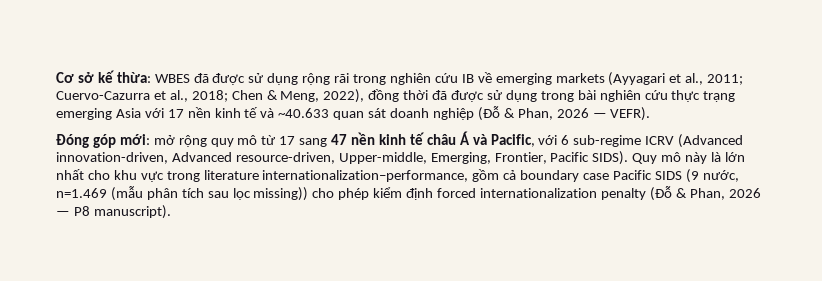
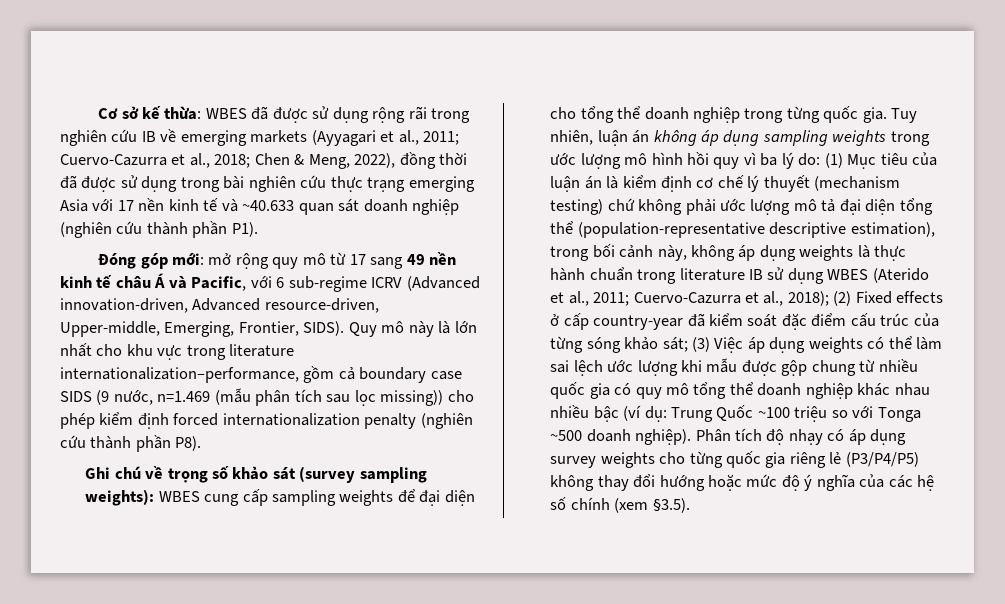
- Cơ sở kế thừa: WBES đã được sử dụng rộng rãi trong nghiên cứu IB về emerging markets (Ayyagari et al., 2011; Cuervo-Cazurra et al., 2018; Chen & Meng, 2022), đồng thời đã được sử dụng trong bài nghiên cứu thực trạng emerging Asia với 17 nền kinh tế và ~40.633 quan sát doanh nghiệp (Đỗ & Phan, 2026 — VEFR).
+ Cơ sở kế thừa: WBES đã được sử dụng rộng rãi trong nghiên cứu IB về emerging markets (Ayyagari et al., 2011; Cuervo-Cazurra et al., 2018; Chen & Meng, 2022), đồng thời đã được sử dụng trong bài nghiên cứu thực trạng emerging Asia với 17 nền kinh tế và ~40.633 quan sát doanh nghiệp (nghiên cứu thành phần P1).
- Đóng góp mới: mở rộng quy mô từ 17 sang 47 nền kinh tế châu Á và Pacific, với 6 sub-regime ICRV (Advanced innovation-driven, Advanced resource-driven, Upper-middle, Emerging, Frontier, Pacific SIDS).
+ Đóng góp mới: mở rộng quy mô từ 17 sang 49 nền kinh tế châu Á và Pacific, với 6 sub-regime ICRV (Advanced innovation-driven, Advanced resource-driven, Upper-middle, Emerging, Frontier, SIDS).
- Quy mô này là lớn nhất cho khu vực trong literature internationalization–performance, gồm cả boundary case Pacific SIDS (9 nước, n=1.469 (mẫu phân tích sau lọc missing)) cho phép kiểm định forced internationalization penalty (Đỗ & Phan, 2026 — P8 manuscript).
+ Quy mô này là lớn nhất cho khu vực trong literature internationalization–performance, gồm cả boundary case SIDS (9 nước, n=1.469 (mẫu phân tích sau lọc missing)) cho phép kiểm định forced internationalization penalty (nghiên cứu thành phần P8).
+ Ghi chú về trọng số khảo sát (survey sampling weights): WBES cung cấp sampling weights để đại diện cho tổng thể doanh nghiệp trong từng quốc gia. Tuy nhiên, luận án không áp dụng sampling weights trong ước lượng mô hình hồi quy vì ba lý do: (1) Mục tiêu của luận án là kiểm định cơ chế lý thuyết (mechanism testing) chứ không phải ước lượng mô tả đại diện tổng thể (population-representative descriptive estimation), trong bối cảnh này, không áp dụng weights là thực hành chuẩn trong literature IB sử dụng WBES (Aterido et al., 2011; Cuervo-Cazurra et al., 2018); (2) Fixed effects ở cấp country-year đã kiểm soát đặc điểm cấu trúc của từng sóng khảo sát; (3) Việc áp dụng weights có thể làm sai lệch ước lượng khi mẫu được gộp chung từ nhiều quốc gia có quy mô tổng thể doanh nghiệp khác nhau nhiều bậc (ví dụ: Trung Quốc ~100 triệu so với Tonga ~500 doanh nghiệp). Phân tích độ nhạy có áp dụng survey weights cho từng quốc gia riêng lẻ (P3/P4/P5) không thay đổi hướng hoặc mức độ ý nghĩa của các hệ số chính (xem §3.5).

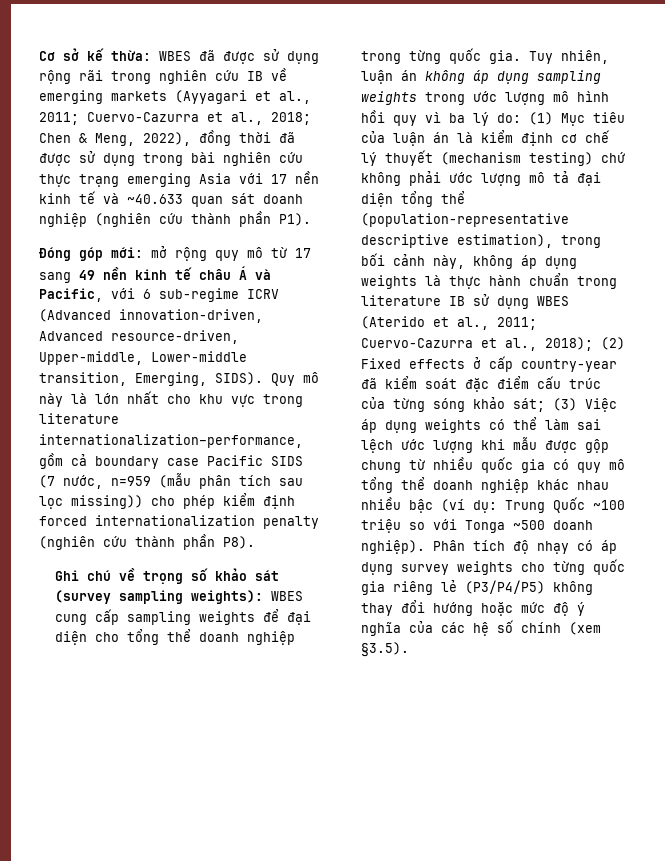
- Đóng góp mới: mở rộng quy mô từ 17 sang 49 nền kinh tế châu Á và Pacific, với 6 sub-regime ICRV (Advanced innovation-driven, Advanced resource-driven, Upper-middle, Emerging, Frontier, SIDS).
+ Đóng góp mới: mở rộng quy mô từ 17 sang 49 nền kinh tế châu Á và Pacific, với 6 sub-regime ICRV (Advanced innovation-driven, Advanced resource-driven, Upper-middle, Lower-middle transition, Emerging, SIDS).
- Quy mô này là lớn nhất cho khu vực trong literature internationalization–performance, gồm cả boundary case SIDS (9 nước, n=1.469 (mẫu phân tích sau lọc missing)) cho phép kiểm định forced internationalization penalty (nghiên cứu thành phần P8).
+ Quy mô này là lớn nhất cho khu vực trong literature internationalization–performance, gồm cả boundary case Pacific SIDS (7 nước, n=959 (mẫu phân tích sau lọc missing)) cho phép kiểm định forced internationalization penalty (nghiên cứu thành phần P8).

